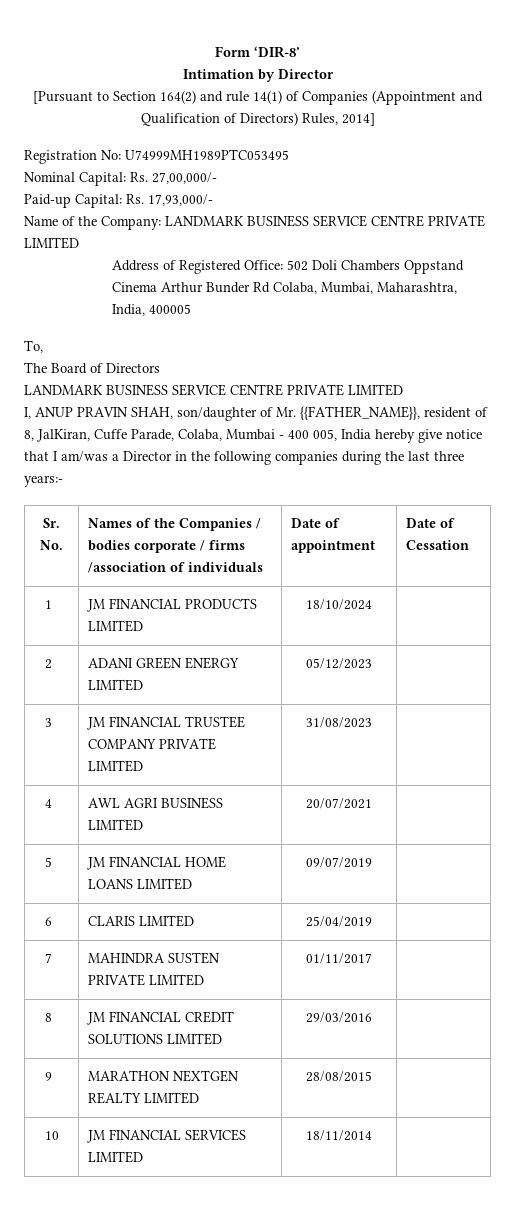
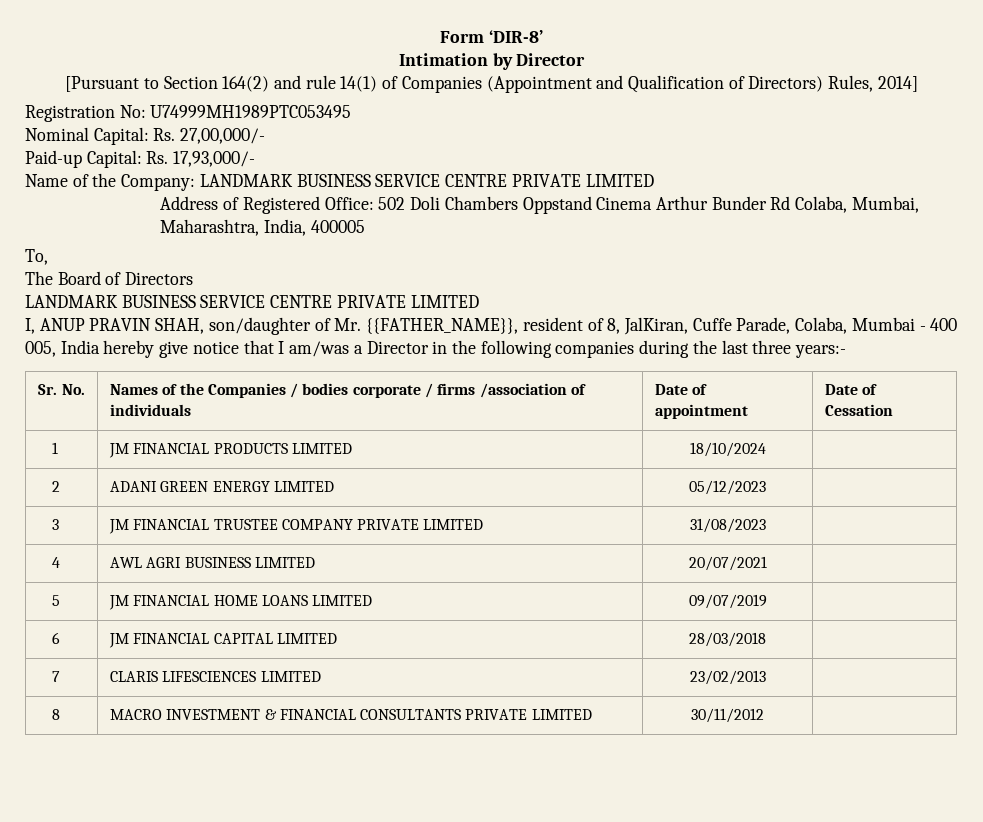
- 6 | CLARIS LIMITED | 25/04/2019 |
+ 6 | JM FINANCIAL CAPITAL LIMITED | 28/03/2018 |
- 7 | MAHINDRA SUSTEN PRIVATE LIMITED | 01/11/2017 |
+ 7 | CLARIS LIFESCIENCES LIMITED | 23/02/2013 |
- 8 | JM FINANCIAL CREDIT SOLUTIONS LIMITED | 29/03/2016 |
- 9 | MARATHON NEXTGEN REALTY LIMITED | 28/08/2015 |
- 10 | JM FINANCIAL SERVICES LIMITED | 18/11/2014 |
+ 8 | MACRO INVESTMENT & FINANCIAL CONSULTANTS PRIVATE LIMITED | 30/11/2012 |

